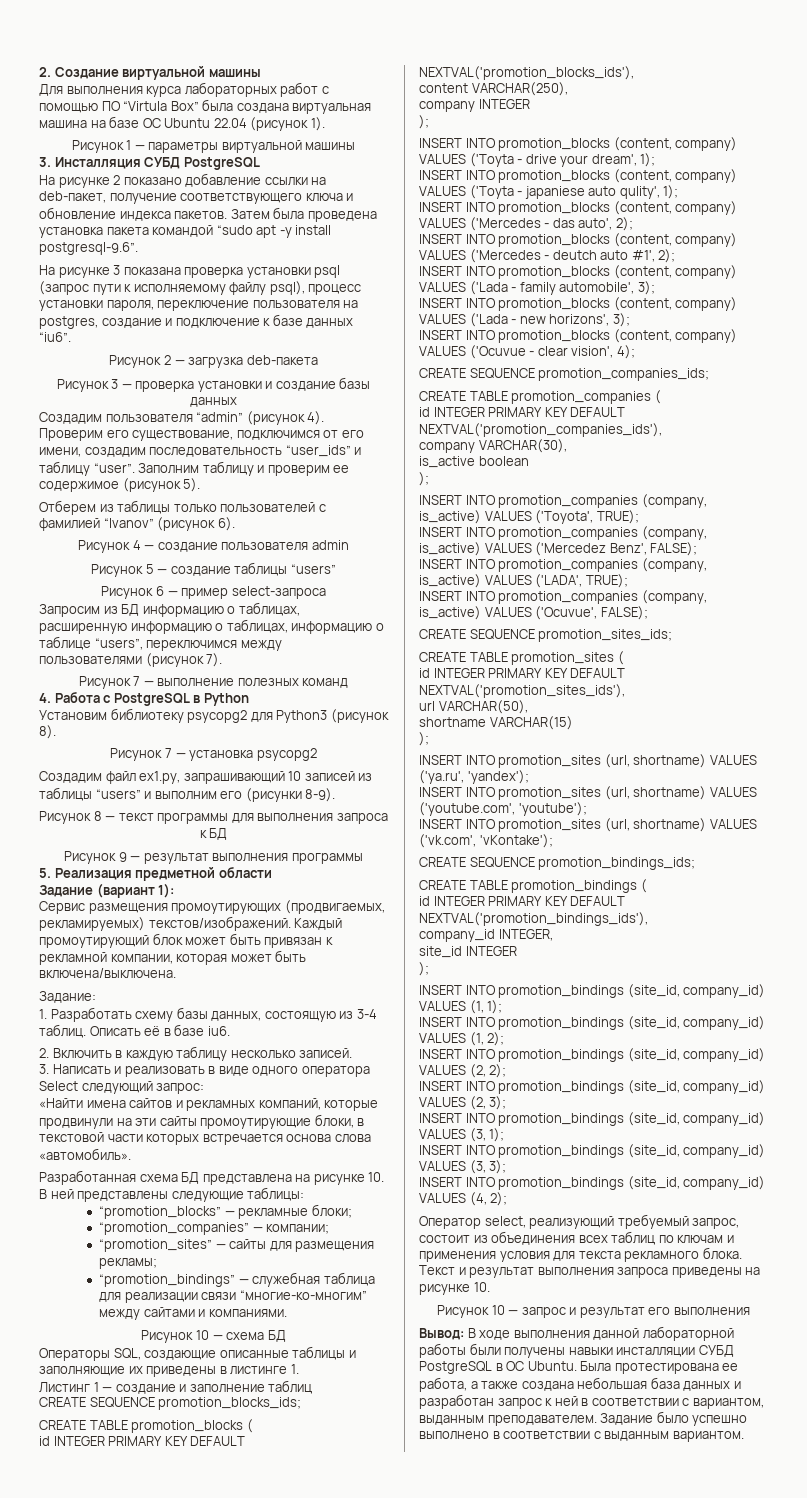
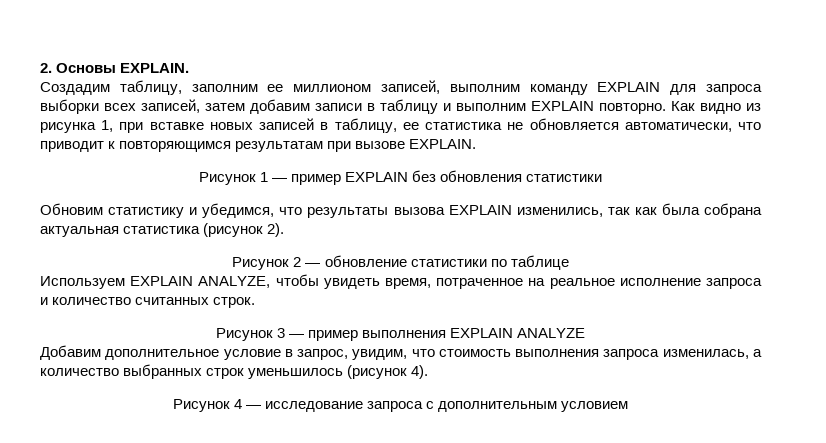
- 2. Создание виртуальной машины
- Для выполнения курса лабораторных работ с помощью ПО “Virtula Box” была создана виртуальная машина на базе ОС Ubuntu 22.04 (рисунок 1).
- Рисунок 1 — параметры виртуальной машины
- 3. Инсталляция СУБД PostgreSQL
- На рисунке 2 показано добавление ссылки на deb-пакет, получение соответствующего ключа и обновление индекса пакетов. Затем была проведена установка пакета командой “sudo apt -y install postgresql-9.6”.
- На рисунке 3 показана проверка установки psql (запрос пути к исполняемому файлу psql), процесс установки пароля, переключение пользователя на postgres, создание и подключение к базе данных “iu6”.
- Рисунок 2 — загрузка deb-пакета
- Рисунок 3 — проверка установки и создание базы данных
- Создадим пользователя “admin” (рисунок 4). Проверим его существование, подключимся от его имени, создадим последовательность “user_ids” и таблицу “user”. Заполним таблицу и проверим ее содержимое (рисунок 5).
- Отберем из таблицы только пользователей с фамилией “Ivanov” (рисунок 6).
- Рисунок 4 — создание пользователя admin
- Рисунок 5 — создание таблицы “users”
- Рисунок 6 — пример select-запроса
- Запросим из БД информацию о таблицах, расширенную информацию о таблицах, информацию о таблице “users”, переключимся между пользователями (рисунок 7).
- Рисунок 7 — выполнение полезных команд
- 4. Работа с PostgreSQL в Python
- Установим библиотеку psycopg2 для Python3 (рисунок 8).
- Рисунок 7 — установка psycopg2
- Создадим файл ex1.py, запрашивающий 10 записей из таблицы “users” и выполним его (рисунки 8-9).
- Рисунок 8 — текст программы для выполнения запроса к БД
- Рисунок 9 — результат выполнения программы
- 5. Реализация предметной области
- Задание (вариант 1):
- Сервис размещения промоутирующих (продвигаемых, рекламируемых) текстов/изображений. Каждый промоутирующий блок может быть привязан к рекламной компании, которая может быть включена/выключена.
- Задание:
- 1. Разработать схему базы данных, состоящую из 3-4 таблиц. Описать её в базе iu6.
- 2. Включить в каждую таблицу несколько записей.
- 3. Написать и реализовать в виде одного оператора Select следующий запрос:
- «Найти имена сайтов и рекламных компаний, которые продвинули на эти сайты промоутирующие блоки, в текстовой части которых встречается основа слова «автомобиль».
- Разработанная схема БД представлена на рисунке 10. В ней представлены следующие таблицы:
- “promotion_blocks” — рекламные блоки;
- “promotion_companies” — компании;
- “promotion_sites” — сайты для размещения рекламы;
- “promotion_bindings” — служебная таблица для реализации связи “многие-ко-многим” между сайтами и компаниями.
- Рисунок 10 — схема БД
- Операторы SQL, создающие описанные таблицы и заполняющие их приведены в листинге 1.
- Листинг 1 — создание и заполнение таблиц
- CREATE SEQUENCE promotion_blocks_ids;
- CREATE TABLE promotion_blocks (
- id INTEGER PRIMARY KEY DEFAULT NEXTVAL('promotion_blocks_ids'),
- content VARCHAR(250),
- company INTEGER
- );
- INSERT INTO promotion_blocks (content, company) VALUES ('Toyta - drive your dream', 1);
- INSERT INTO promotion_blocks (content, company) VALUES ('Toyta - japaniese auto qulity', 1);
- INSERT INTO promotion_blocks (content, company) VALUES ('Mercedes - das auto', 2);
- INSERT INTO promotion_blocks (content, company) VALUES ('Mercedes - deutch auto #1', 2);
- INSERT INTO promotion_blocks (content, company) VALUES ('Lada - family automobile', 3);
- INSERT INTO promotion_blocks (content, company) VALUES ('Lada - new horizons', 3);
- INSERT INTO promotion_blocks (content, company) VALUES ('Ocuvue - clear vision', 4);
- CREATE SEQUENCE promotion_companies_ids;
- CREATE TABLE promotion_companies (
- id INTEGER PRIMARY KEY DEFAULT NEXTVAL('promotion_companies_ids'),
- company VARCHAR(30),
- is_active boolean
- );
- INSERT INTO promotion_companies (company, is_active) VALUES ('Toyota', TRUE);
- INSERT INTO promotion_companies (company, is_active) VALUES ('Mercedez Benz', FALSE);
- INSERT INTO promotion_companies (company, is_active) VALUES ('LADA', TRUE);
- INSERT INTO promotion_companies (company, is_active) VALUES ('Ocuvue', FALSE);
- CREATE SEQUENCE promotion_sites_ids;
- CREATE TABLE promotion_sites (
- id INTEGER PRIMARY KEY DEFAULT NEXTVAL('promotion_sites_ids'),
- url VARCHAR(50),
- shortname VARCHAR(15)
- );
- INSERT INTO promotion_sites (url, shortname) VALUES ('ya.ru', 'yandex');
- INSERT INTO promotion_sites (url, shortname) VALUES ('youtube.com', 'youtube');
- INSERT INTO promotion_sites (url, shortname) VALUES ('vk.com', 'vKontake');
- CREATE SEQUENCE promotion_bindings_ids;
- CREATE TABLE promotion_bindings (
- id INTEGER PRIMARY KEY DEFAULT NEXTVAL('promotion_bindings_ids'),
- company_id INTEGER,
- site_id INTEGER
- );
- INSERT INTO promotion_bindings (site_id, company_id) VALUES (1, 1);
- INSERT INTO promotion_bindings (site_id, company_id) VALUES (1, 2);
- INSERT INTO promotion_bindings (site_id, company_id) VALUES (2, 2);
- INSERT INTO promotion_bindings (site_id, company_id) VALUES (2, 3);
- INSERT INTO promotion_bindings (site_id, company_id) VALUES (3, 1);
- INSERT INTO promotion_bindings (site_id, company_id) VALUES (3, 3);
- INSERT INTO promotion_bindings (site_id, company_id) VALUES (4, 2);
- Оператор select, реализующий требуемый запрос, состоит из объединения всех таблиц по ключам и применения условия для текста рекламного блока. Текст и результат выполнения запроса приведены на рисунке 10.
- Рисунок 10 — запрос и результат его выполнения
- Вывод: В ходе выполнения данной лабораторной работы были получены навыки инсталляции СУБД PostgreSQL в ОС Ubuntu. Была протестирована ее работа, а также создана небольшая база данных и разработан запрос к ней в соответствии с вариантом, выданным преподавателем. Задание было успешно выполнено в соответствии с выданным вариантом.
+ 2. Основы EXPLAIN.
+ Создадим таблицу, заполним ее миллионом записей, выполним команду EXPLAIN для запроса выборки всех записей, затем добавим записи в таблицу и выполним EXPLAIN повторно. Как видно из рисунка 1, при вставке новых записей в таблицу, ее статистика не обновляется автоматически, что приводит к повторяющимся результатам при вызове EXPLAIN.
+ Рисунок 1 — пример EXPLAIN без обновления статистики
+ Обновим статистику и убедимся, что результаты вызова EXPLAIN изменились, так как была собрана актуальная статистика (рисунок 2).
+ Рисунок 2 — обновление статистики по таблице
+ Используем EXPLAIN ANALYZE, чтобы увидеть время, потраченное на реальное исполнение запроса и количество считанных строк.
+ Рисунок 3 — пример выполнения EXPLAIN ANALYZE
+ Добавим дополнительное условие в запрос, увидим, что стоимость выполнения запроса изменилась, а количество выбранных строк уменьшилось (рисунок 4).
+ Рисунок 4 — исследование запроса с дополнительным условием

